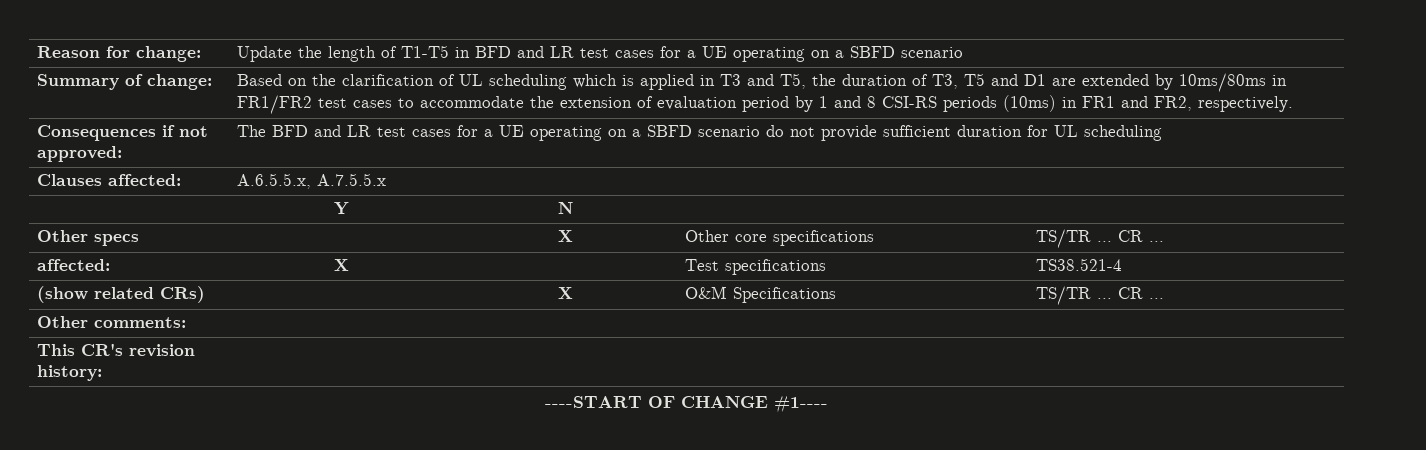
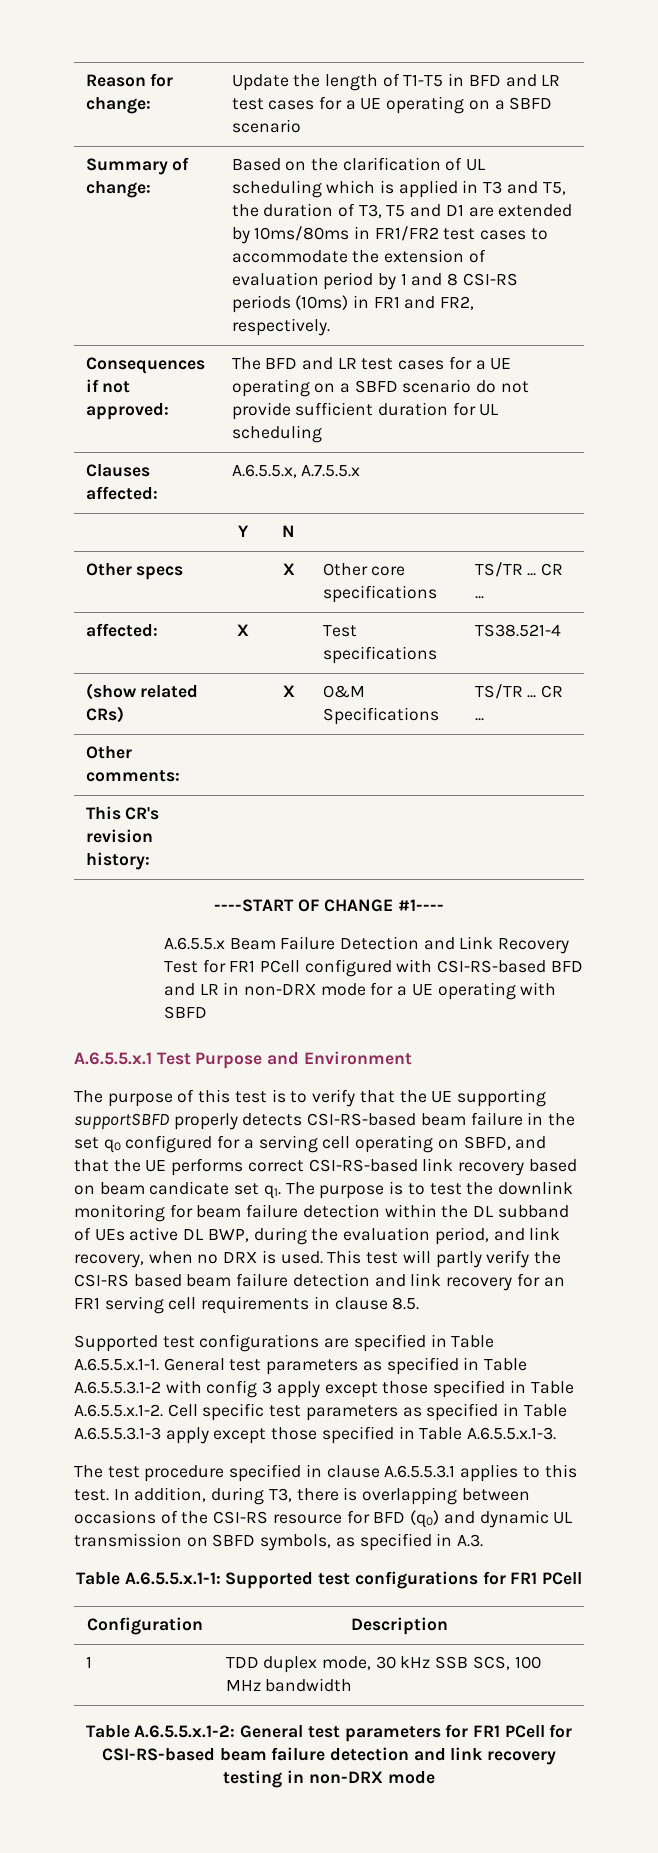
+ A.6.5.5.x Beam Failure Detection and Link Recovery Test for FR1 PCell configured with CSI-RS-based BFD and LR in non-DRX mode for a UE operating with SBFD
+ A.6.5.5.x.1 Test Purpose and Environment
+ The purpose of this test is to verify that the UE supporting supportSBFD properly detects CSI-RS-based beam failure in the set q0 configured for a serving cell operating on SBFD, and that the UE performs correct CSI-RS-based link recovery based on beam candicate set q1. The purpose is to test the downlink monitoring for beam failure detection within the DL subband of UEs active DL BWP, during the evaluation period, and link recovery, when no DRX is used. This test will partly verify the CSI-RS based beam failure detection and link recovery for an FR1 serving cell requirements in clause 8.5.
+ Supported test configurations are specified in Table A.6.5.5.x.1-1. General test parameters as specified in Table A.6.5.5.3.1-2 with config 3 apply except those specified in Table A.6.5.5.x.1-2. Cell specific test parameters as specified in Table A.6.5.5.3.1-3 apply except those specified in Table A.6.5.5.x.1-3.
+ The test procedure specified in clause A.6.5.5.3.1 applies to this test. In addition, during T3, there is overlapping between occasions of the CSI-RS resource for BFD (q0) and dynamic UL transmission on SBFD symbols, as specified in A.3.
+ Table A.6.5.5.x.1-1: Supported test configurations for FR1 PCell
+ Configuration | Description
+ 1 | TDD duplex mode, 30 kHz SSB SCS, 100 MHz bandwidth
+ Table A.6.5.5.x.1-2: General test parameters for FR1 PCell for CSI-RS-based beam failure detection and link recovery testing in non-DRX mode

